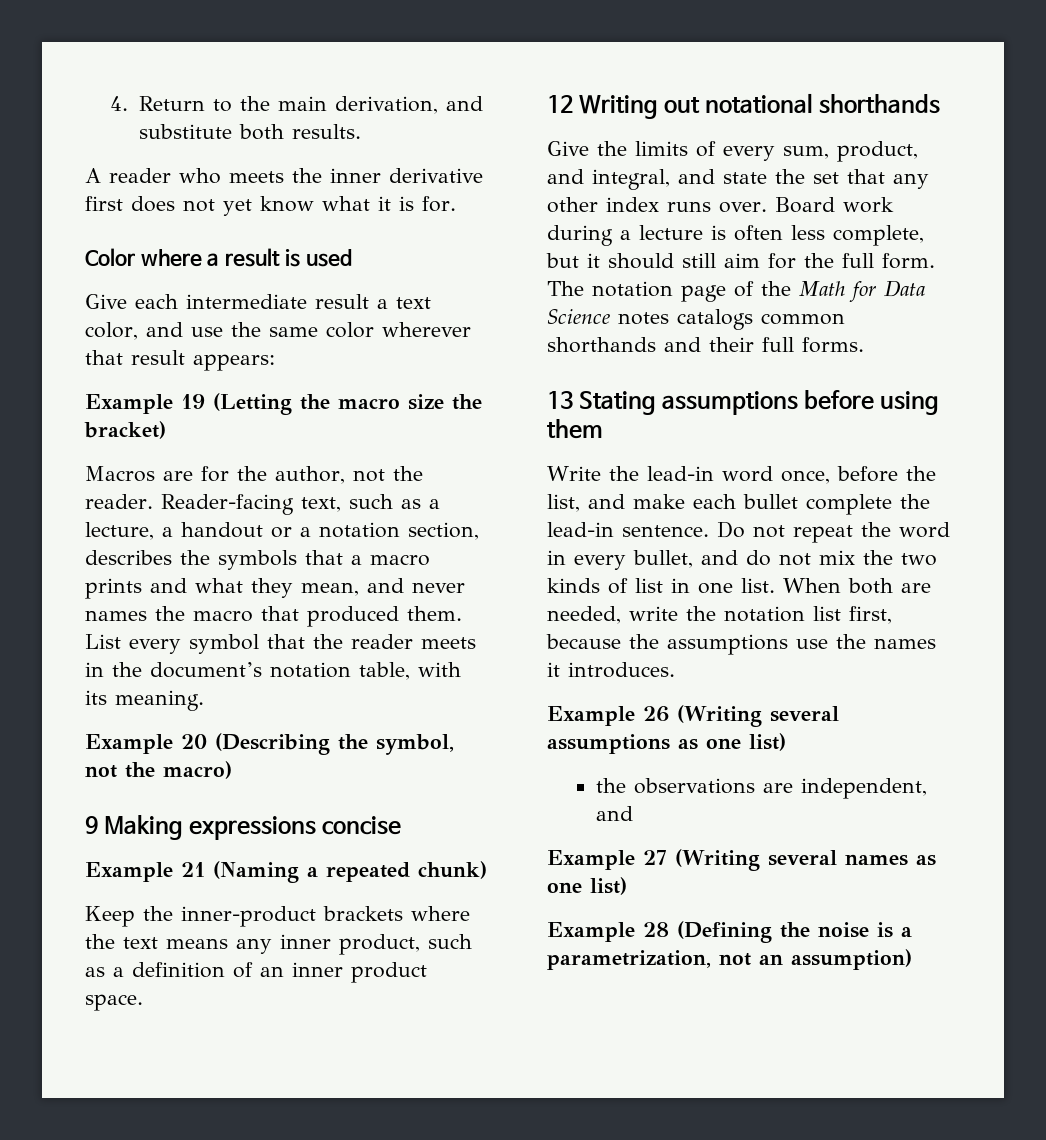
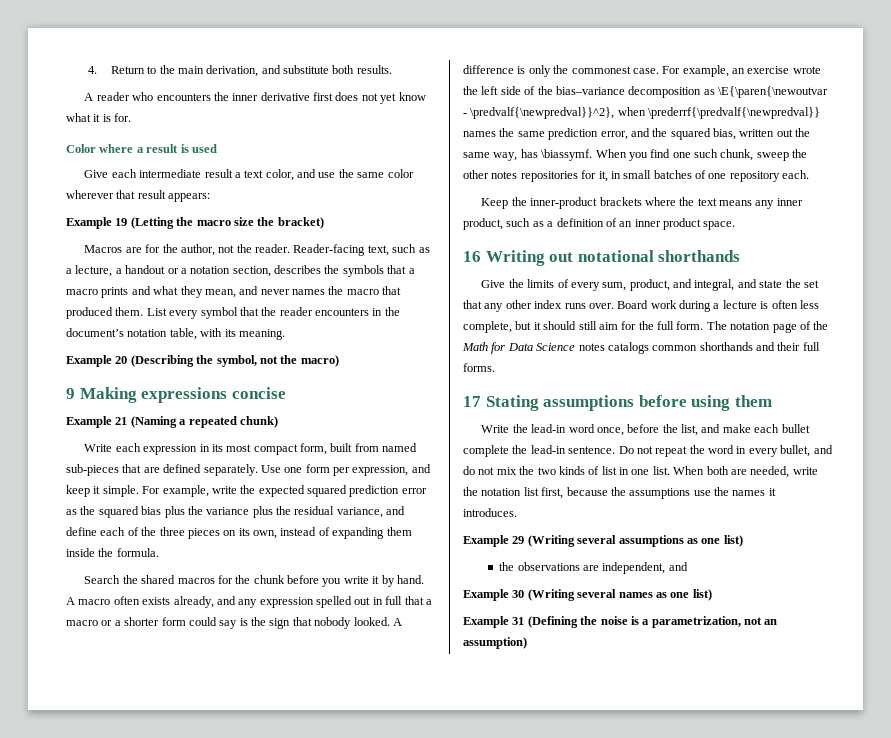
- A reader who meets the inner derivative first does not yet know what it is for.
+ A reader who encounters the inner derivative first does not yet know what it is for.
- List every symbol that the reader meets in the document’s notation table, with its meaning.
+ List every symbol that the reader encounters in the document’s notation table, with its meaning.
+ Write each expression in its most compact form, built from named sub-pieces that are defined separately. Use one form per expression, and keep it simple. For example, write the expected squared prediction error as the squared bias plus the variance plus the residual variance, and define each of the three pieces on its own, instead of expanding them inside the formula.
+ Search the shared macros for the chunk before you write it by hand. A macro often exists already, and any expression spelled out in full that a macro or a shorter form could say is the sign that nobody looked. A difference is only the commonest case. For example, an exercise wrote the left side of the bias–variance decomposition as \E{\paren{\newoutvar - \predvalf{\newpredval}}^2}, when \prederrf{\predvalf{\newpredval}} names the same prediction error, and the squared bias, written out the same way, has \biassymf. When you find one such chunk, sweep the other notes repositories for it, in small batches of one repository each.
- 12 Writing out notational shorthands
+ 16 Writing out notational shorthands
- 13 Stating assumptions before using them
+ 17 Stating assumptions before using them
- Example 26 (Writing several assumptions as one list)
+ Example 29 (Writing several assumptions as one list)
- Example 27 (Writing several names as one list)
+ Example 30 (Writing several names as one list)
- Example 28 (Defining the noise is a parametrization, not an assumption)
+ Example 31 (Defining the noise is a parametrization, not an assumption)

